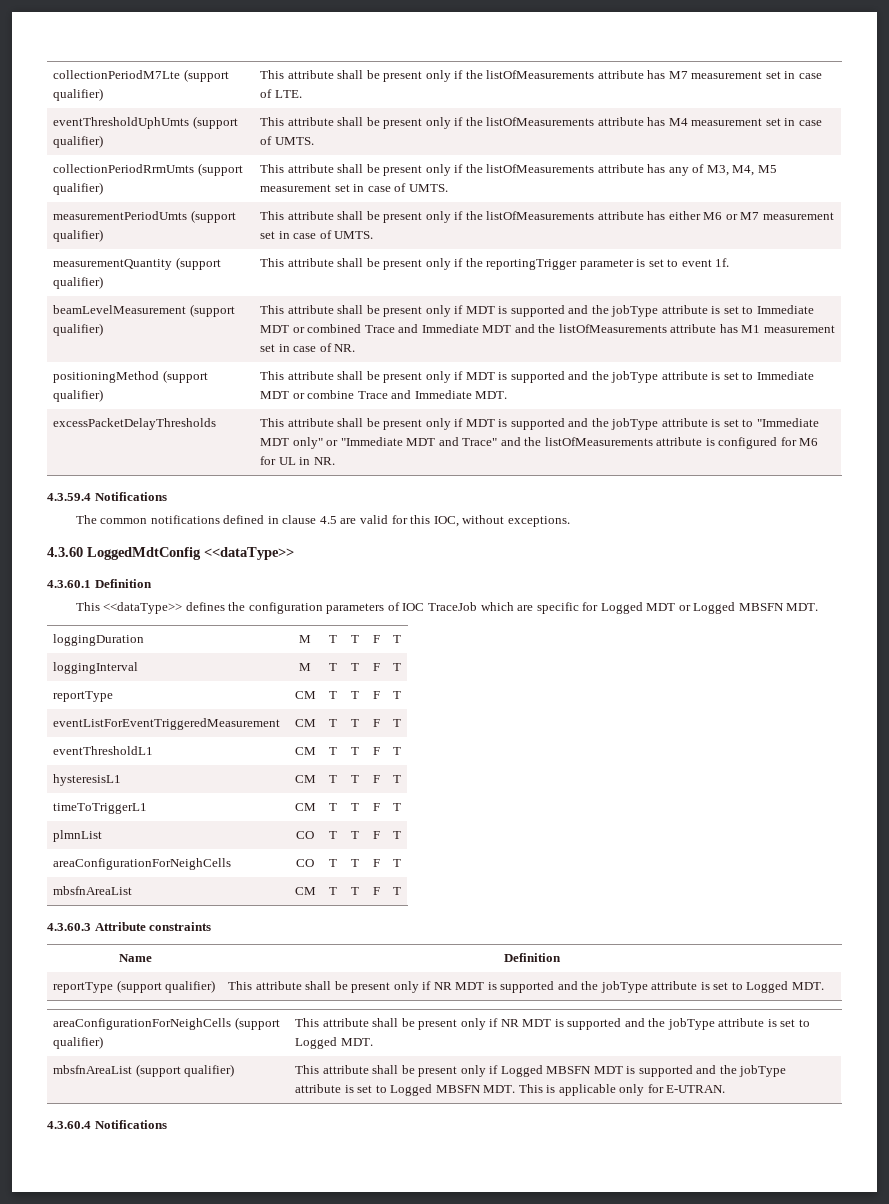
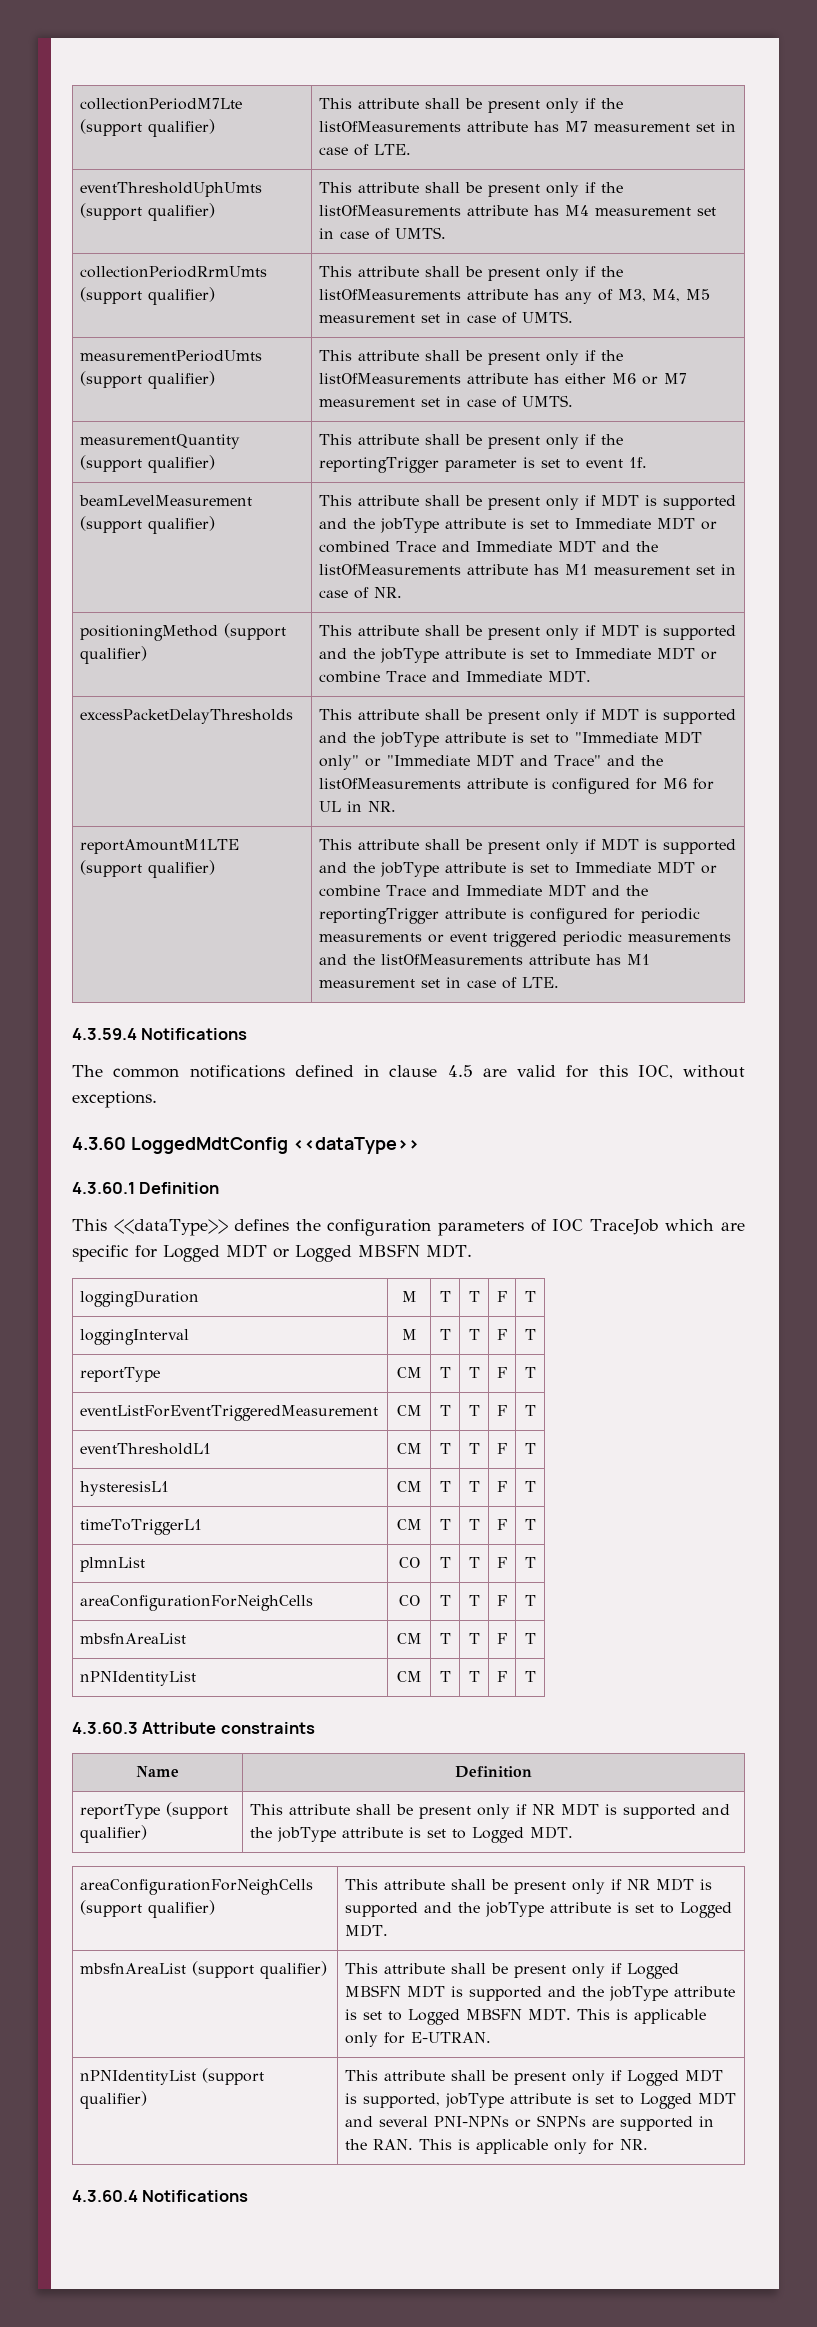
+ reportAmountM1LTE (support qualifier) | This attribute shall be present only if MDT is supported and the jobType attribute is set to Immediate MDT or combine Trace and Immediate MDT and the reportingTrigger attribute is configured for periodic measurements or event triggered periodic measurements and the listOfMeasurements attribute has M1 measurement set in case of LTE.
+ nPNIdentityList | CM | T | T | F | T
+ nPNIdentityList (support qualifier) | This attribute shall be present only if Logged MDT is supported, jobType attribute is set to Logged MDT and several PNI-NPNs or SNPNs are supported in the RAN. This is applicable only for NR.

